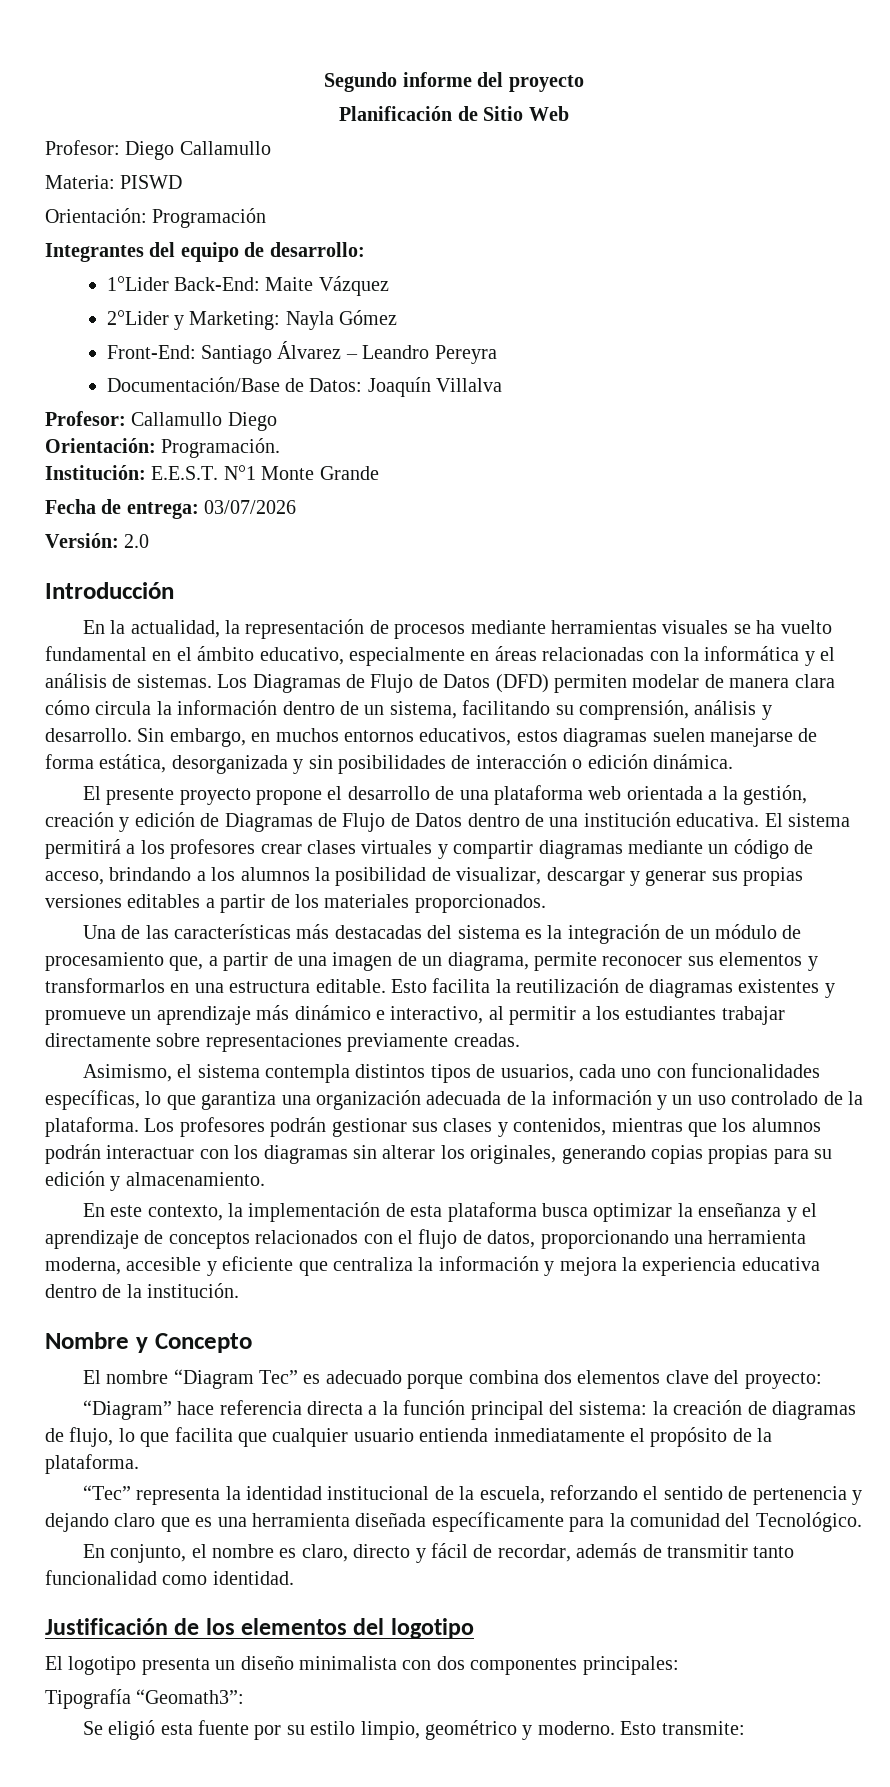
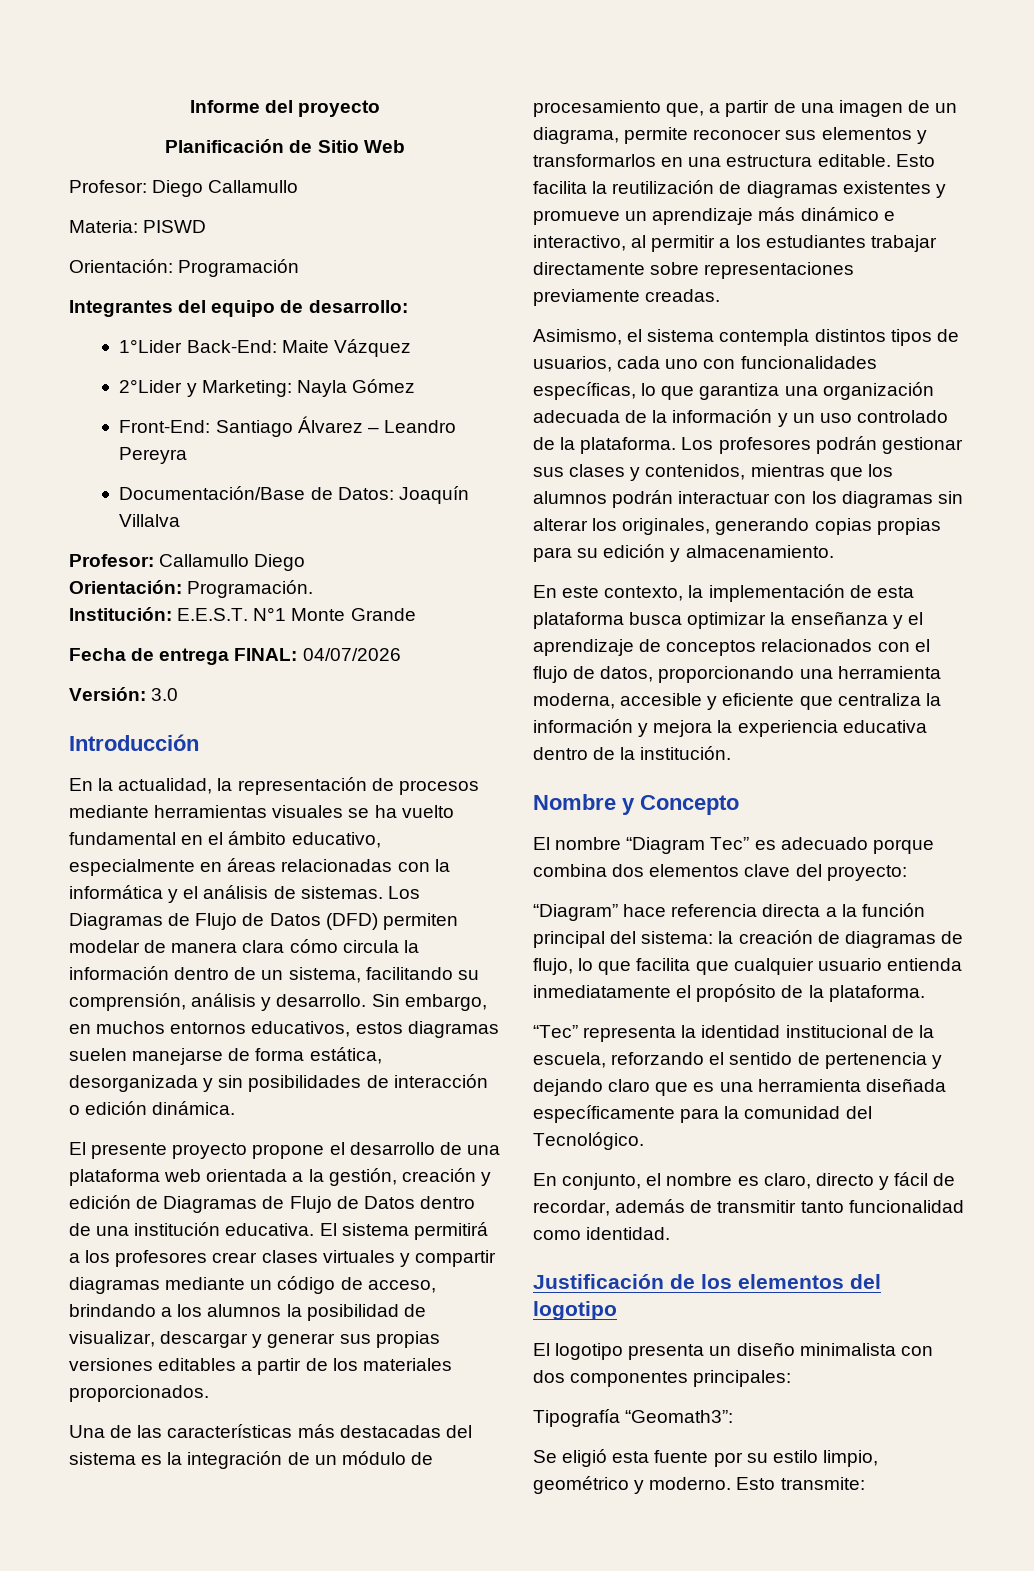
- Segundo informe del proyecto
+ Informe del proyecto
- Fecha de entrega: 03/07/2026
+ Fecha de entrega FINAL: 04/07/2026
- Versión: 2.0
+ Versión: 3.0

